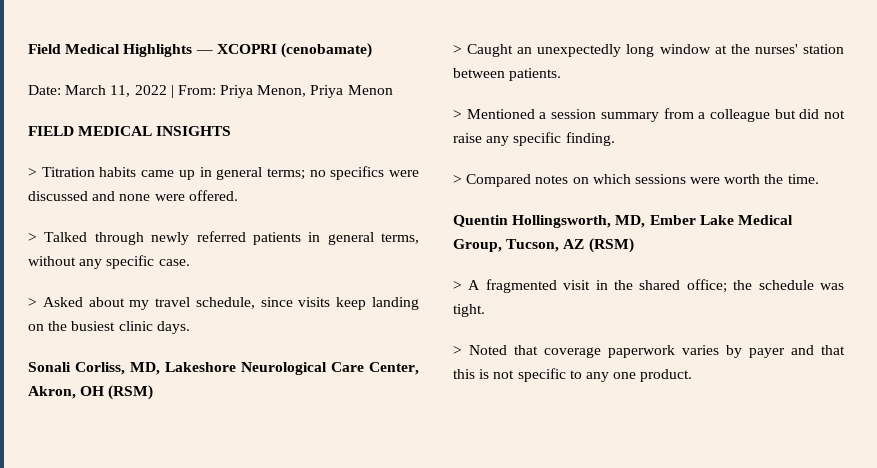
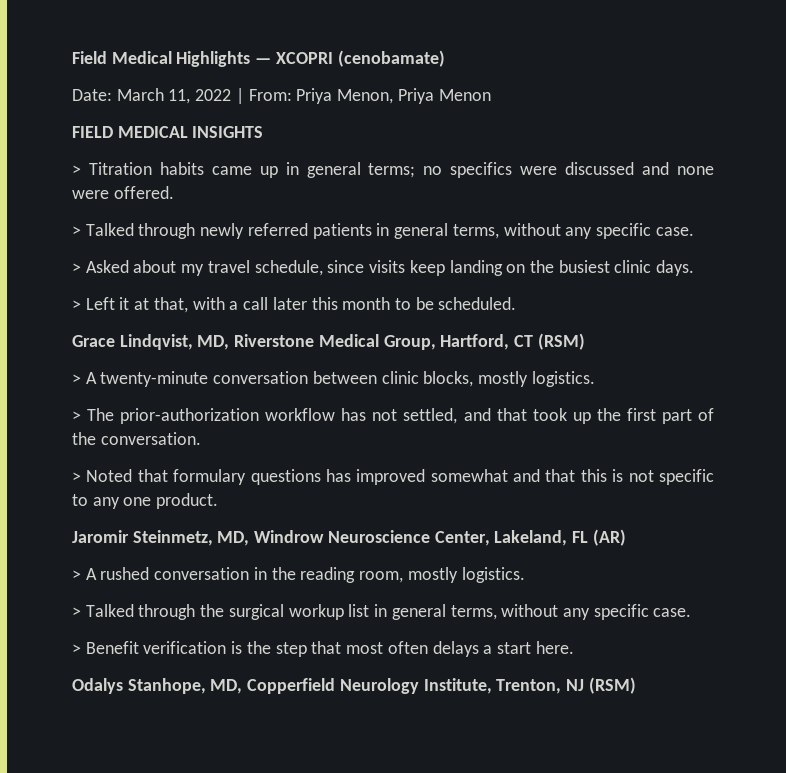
- Sonali Corliss, MD, Lakeshore Neurological Care Center, Akron, OH (RSM)
- > Caught an unexpectedly long window at the nurses' station between patients.
- > Mentioned a session summary from a colleague but did not raise any specific finding.
- > Compared notes on which sessions were worth the time.
- Quentin Hollingsworth, MD, Ember Lake Medical Group, Tucson, AZ (RSM)
- > A fragmented visit in the shared office; the schedule was tight.
- > Noted that coverage paperwork varies by payer and that this is not specific to any one product.
+ > Left it at that, with a call later this month to be scheduled.
+ Grace Lindqvist, MD, Riverstone Medical Group, Hartford, CT (RSM)
+ > A twenty-minute conversation between clinic blocks, mostly logistics.
+ > The prior-authorization workflow has not settled, and that took up the first part of the conversation.
+ > Noted that formulary questions has improved somewhat and that this is not specific to any one product.
+ Jaromir Steinmetz, MD, Windrow Neuroscience Center, Lakeland, FL (AR)
+ > A rushed conversation in the reading room, mostly logistics.
+ > Talked through the surgical workup list in general terms, without any specific case.
+ > Benefit verification is the step that most often delays a start here.
+ Odalys Stanhope, MD, Copperfield Neurology Institute, Trenton, NJ (RSM)

